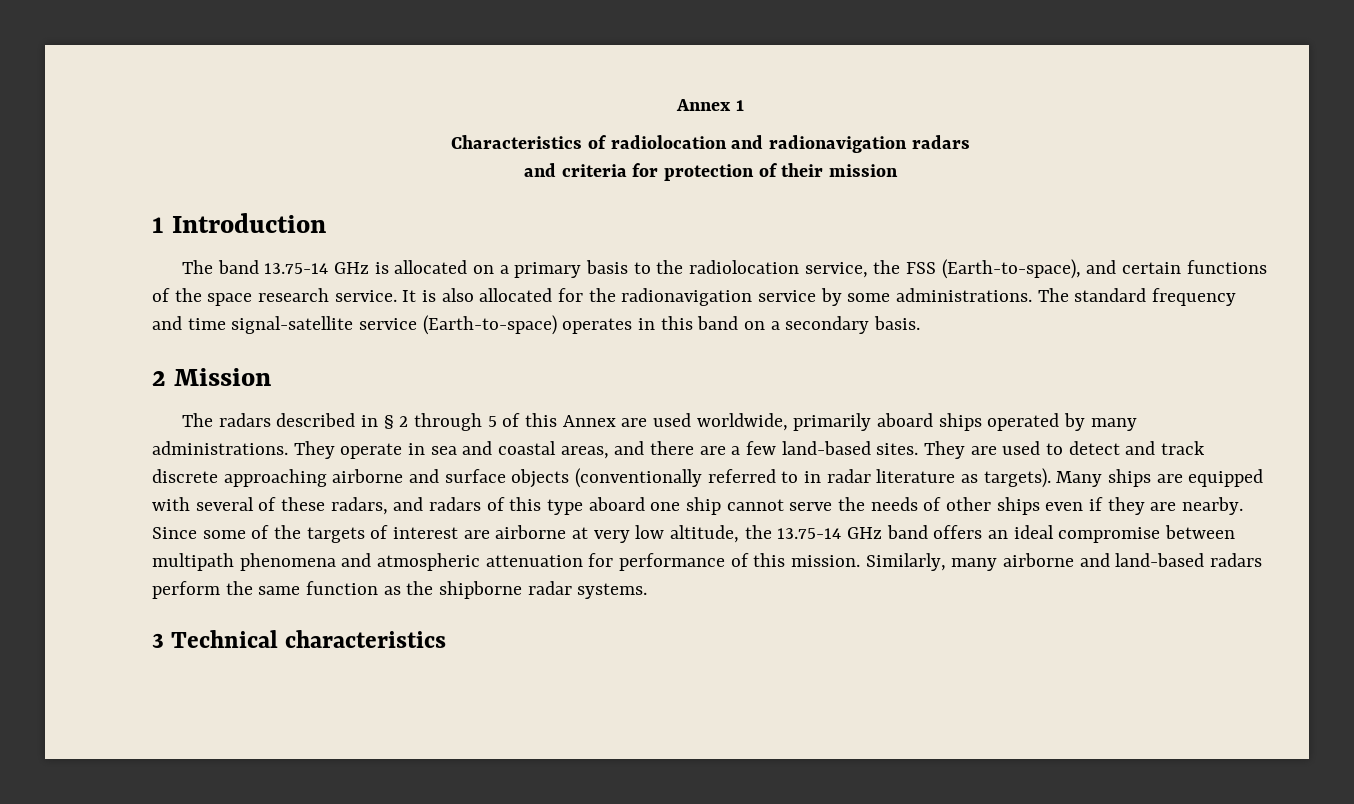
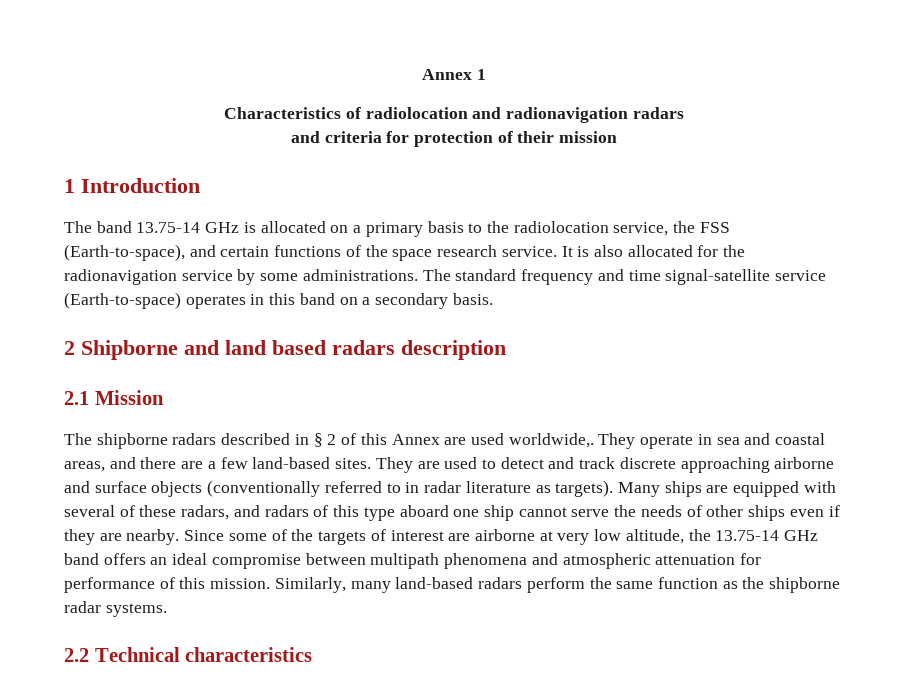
- 2 Mission
+ 2 Shipborne and land based radars description
+ 2.1 Mission
- The radars described in § 2 through 5 of this Annex are used worldwide, primarily aboard ships operated by many administrations.
+ The shipborne radars described in § 2 of this Annex are used worldwide,.
- Similarly, many airborne and land-based radars perform the same function as the shipborne radar systems.
+ Similarly, many land-based radars perform the same function as the shipborne radar systems.
- 3 Technical characteristics
+ 2.2 Technical characteristics

